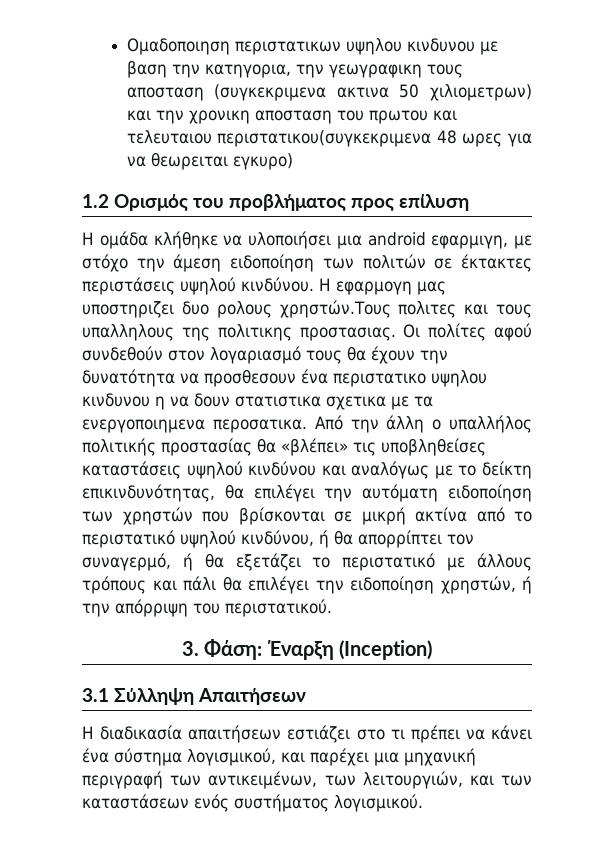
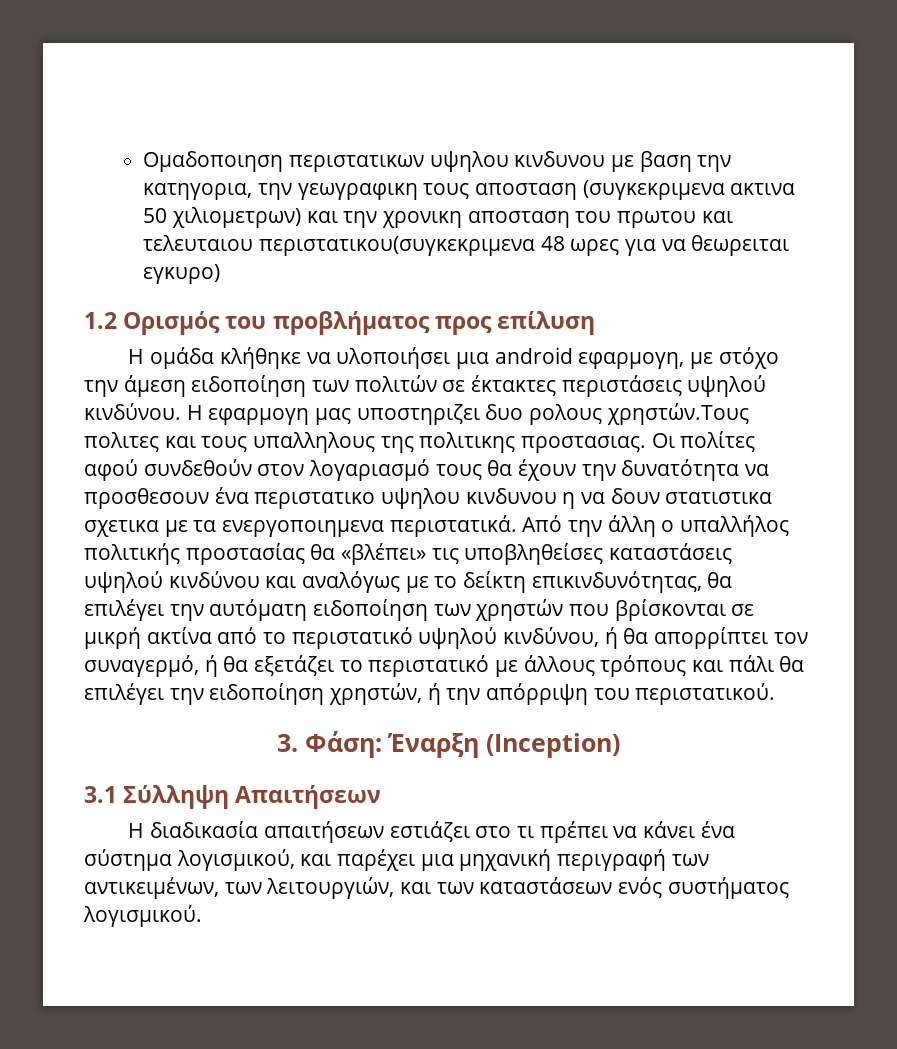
- Η ομάδα κλήθηκε να υλοποιήσει μια android εφαρμιγη, με στόχο την άμεση ειδοποίηση των πολιτών σε έκτακτες περιστάσεις υψηλού κινδύνου.
+ Η ομάδα κλήθηκε να υλοποιήσει μια android εφαρμογη, με στόχο την άμεση ειδοποίηση των πολιτών σε έκτακτες περιστάσεις υψηλού κινδύνου.
- Οι πολίτες αφού συνδεθούν στον λογαριασμό τους θα έχουν την δυνατότητα να προσθεσουν ένα περιστατικο υψηλου κινδυνου η να δουν στατιστικα σχετικα με τα ενεργοποιημενα περοσατικα.
+ Οι πολίτες αφού συνδεθούν στον λογαριασμό τους θα έχουν την δυνατότητα να προσθεσουν ένα περιστατικο υψηλου κινδυνου η να δουν στατιστικα σχετικα με τα ενεργοποιημενα περιστατικά.

